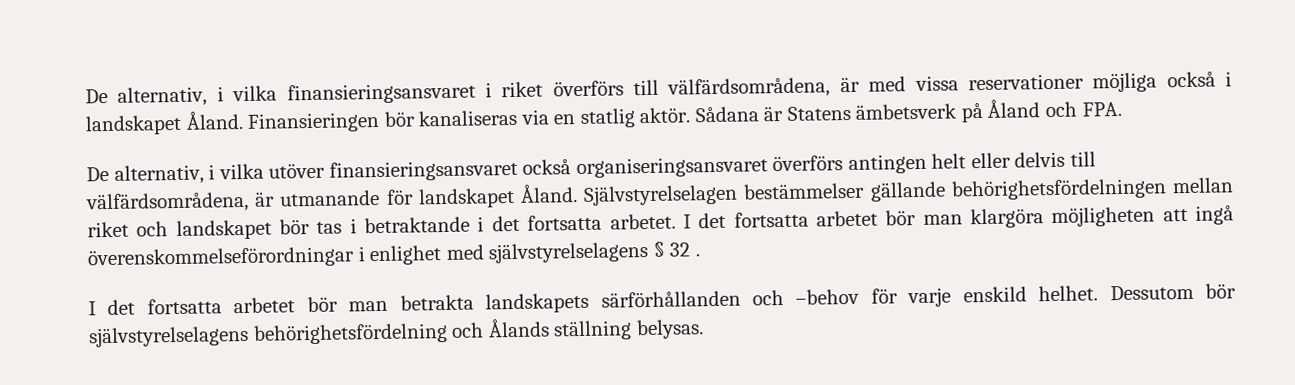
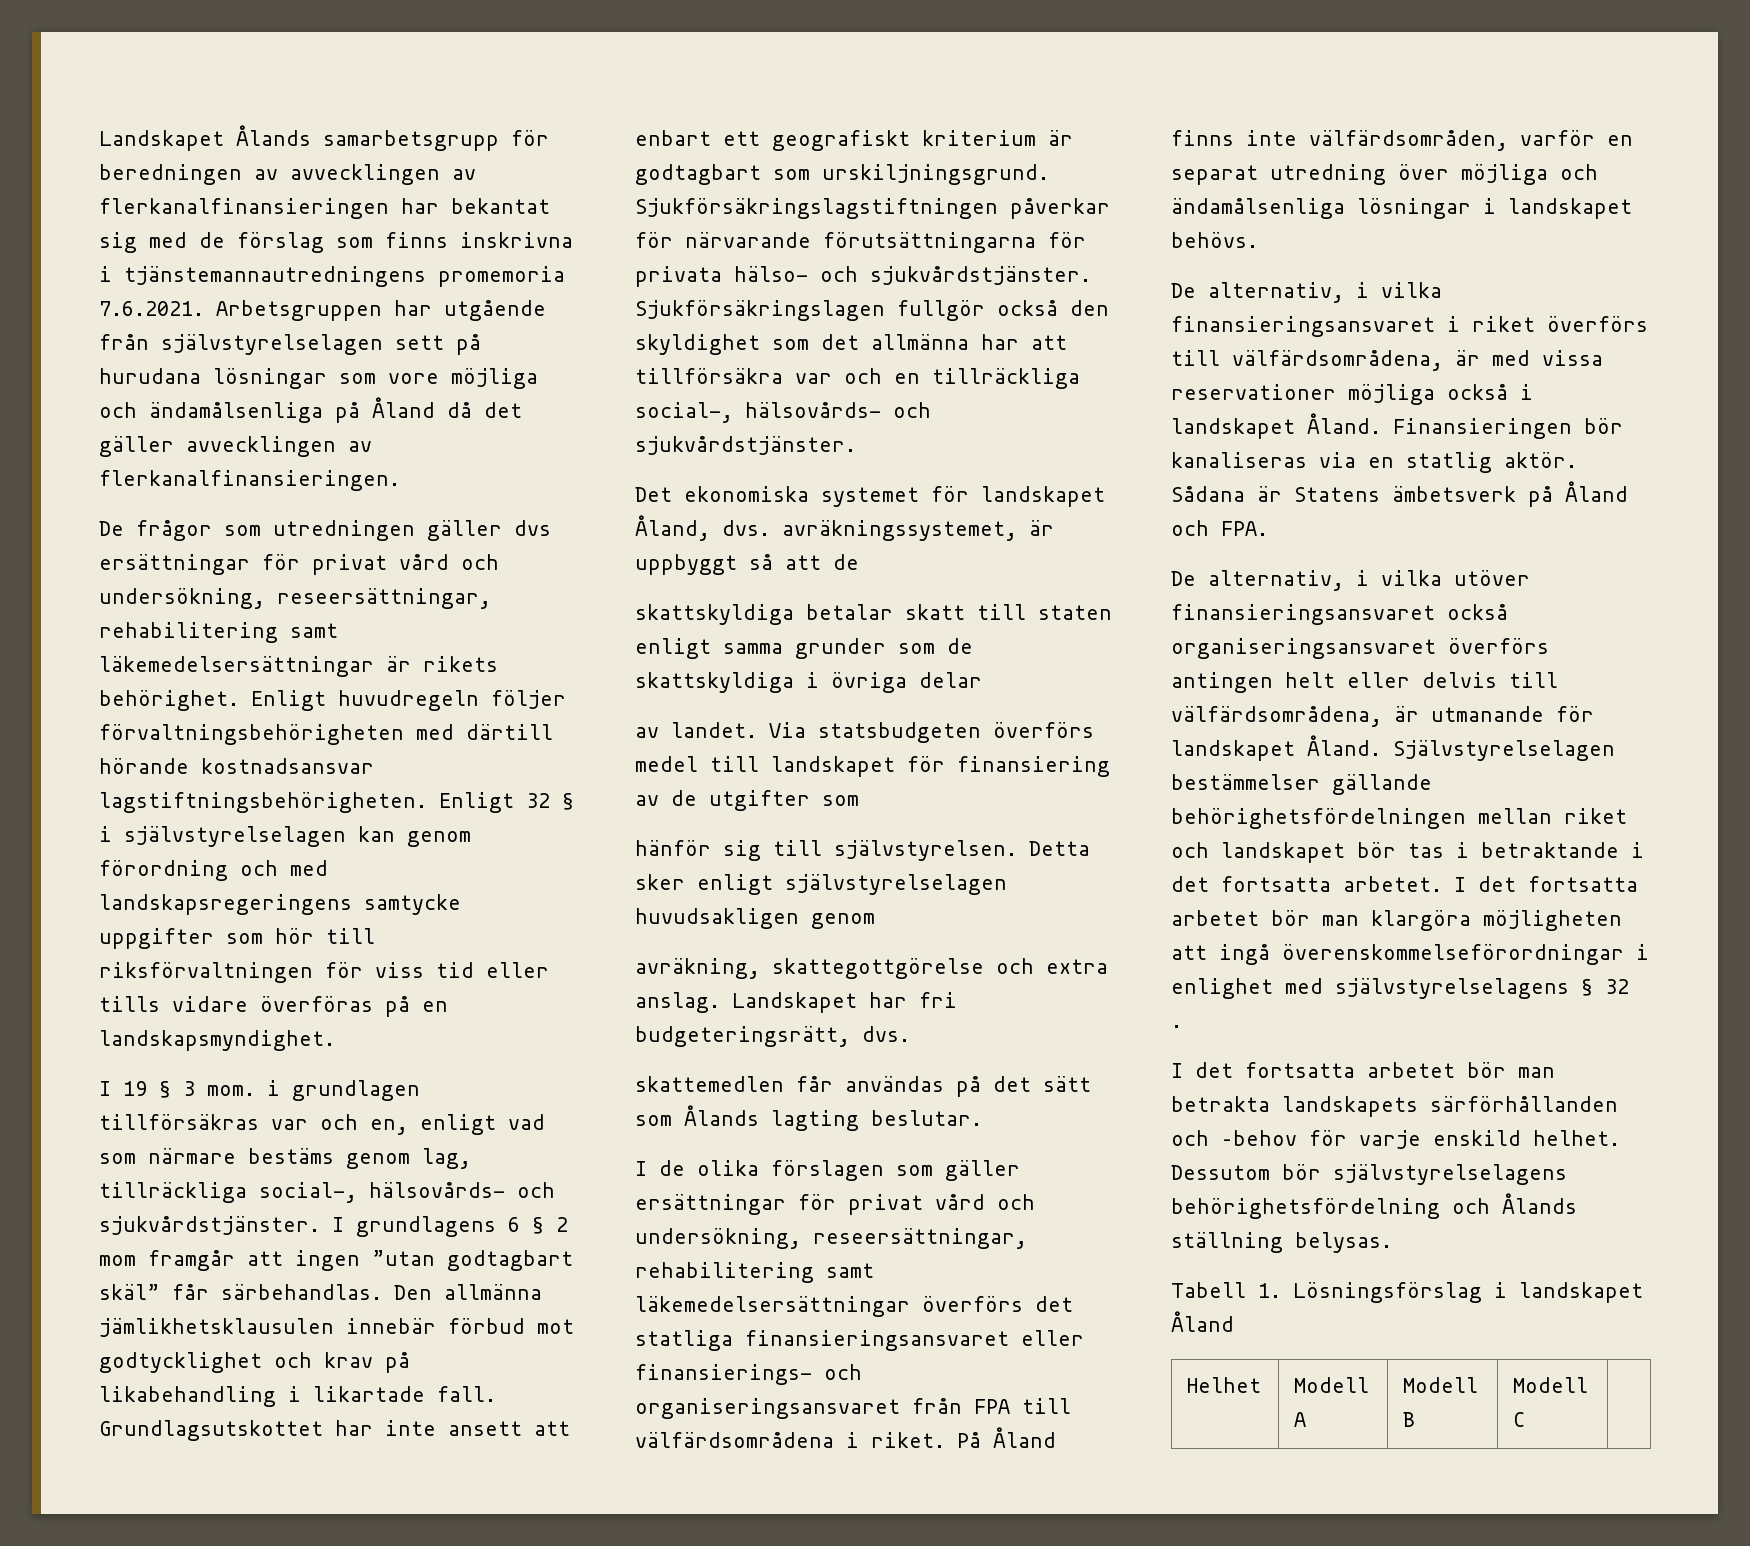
+ Landskapet Ålands samarbetsgrupp för beredningen av avvecklingen av flerkanalfinansieringen har bekantat sig med de förslag som finns inskrivna i tjänstemannautredningens promemoria 7.6.2021. Arbetsgruppen har utgående från självstyrelselagen sett på hurudana lösningar som vore möjliga och ändamålsenliga på Åland då det gäller avvecklingen av flerkanalfinansieringen.
+ De frågor som utredningen gäller dvs ersättningar för privat vård och undersökning, reseersättningar, rehabilitering samt läkemedelsersättningar är rikets behörighet. Enligt huvudregeln följer förvaltningsbehörigheten med därtill hörande kostnadsansvar lagstiftningsbehörigheten. Enligt 32 § i självstyrelselagen kan genom förordning och med landskapsregeringens samtycke uppgifter som hör till riksförvaltningen för viss tid eller tills vidare överföras på en landskapsmyndighet.
+ I 19 § 3 mom. i grundlagen tillförsäkras var och en, enligt vad som närmare bestäms genom lag, tillräckliga social-, hälsovårds- och sjukvårdstjänster. I grundlagens 6 § 2 mom framgår att ingen ”utan godtagbart skäl” får särbehandlas. Den allmänna jämlikhetsklausulen innebär förbud mot godtycklighet och krav på likabehandling i likartade fall. Grundlagsutskottet har inte ansett att enbart ett geografiskt kriterium är godtagbart som urskiljningsgrund. Sjukförsäkringslagstiftningen påverkar för närvarande förutsättningarna för privata hälso- och sjukvårdstjänster. Sjukförsäkringslagen fullgör också den skyldighet som det allmänna har att tillförsäkra var och en tillräckliga social-, hälsovårds- och sjukvårdstjänster.
+ Det ekonomiska systemet för landskapet Åland, dvs. avräkningssystemet, är uppbyggt så att de
+ skattskyldiga betalar skatt till staten enligt samma grunder som de skattskyldiga i övriga delar
+ av landet. Via statsbudgeten överförs medel till landskapet för finansiering av de utgifter som
+ hänför sig till självstyrelsen. Detta sker enligt självstyrelselagen huvudsakligen genom
+ avräkning, skattegottgörelse och extra anslag. Landskapet har fri budgeteringsrätt, dvs.
+ skattemedlen får användas på det sätt som Ålands lagting beslutar.
+ I de olika förslagen som gäller ersättningar för privat vård och undersökning, reseersättningar, rehabilitering samt läkemedelsersättningar överförs det statliga finansieringsansvaret eller finansierings- och organiseringsansvaret från FPA till välfärdsområdena i riket. På Åland finns inte välfärdsområden, varför en separat utredning över möjliga och ändamålsenliga lösningar i landskapet behövs.
+ Tabell 1. Lösningsförslag i landskapet Åland
+ Helhet | Modell A | Modell B | Modell C |

